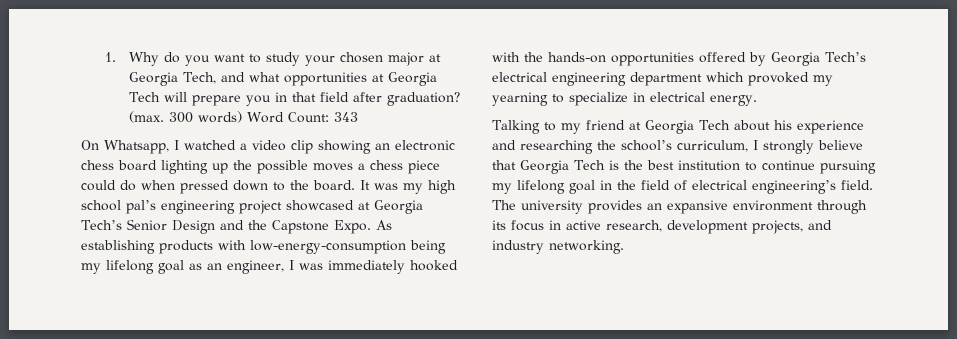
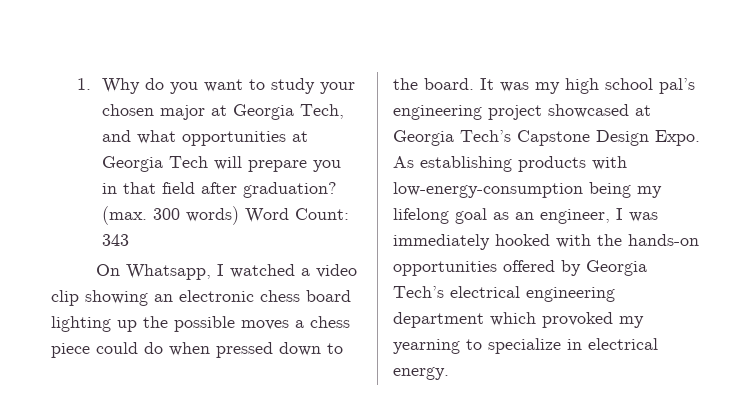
- It was my high school pal’s engineering project showcased at Georgia Tech’s Senior Design and the Capstone Expo.
+ It was my high school pal’s engineering project showcased at Georgia Tech’s Capstone Design Expo.
- Talking to my friend at Georgia Tech about his experience and researching the school’s curriculum, I strongly believe that Georgia Tech is the best institution to continue pursuing my lifelong goal in the field of electrical engineering’s field. The university provides an expansive environment through its focus in active research, development projects, and industry networking.

